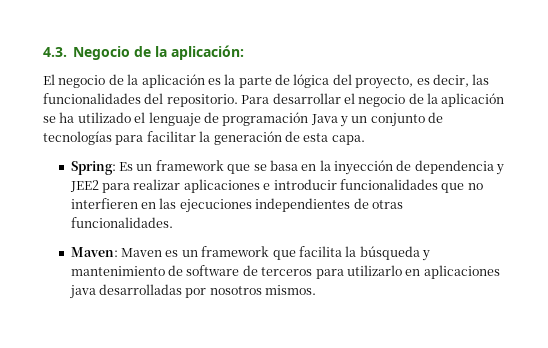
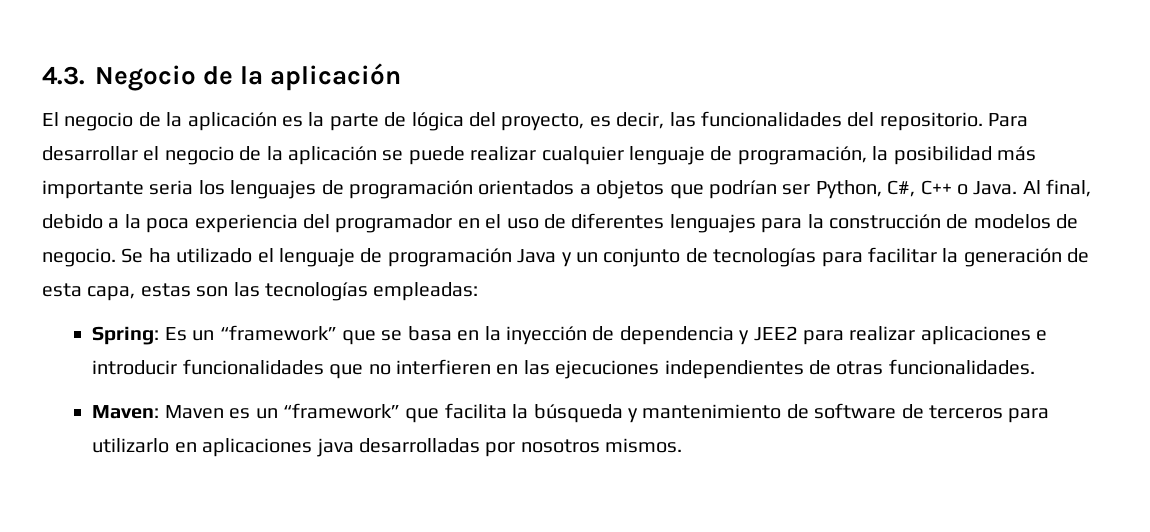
- 4.3. Negocio de la aplicación:
+ 4.3. Negocio de la aplicación
- Para desarrollar el negocio de la aplicación se ha utilizado el lenguaje de programación Java y un conjunto de tecnologías para facilitar la generación de esta capa.
+ Para desarrollar el negocio de la aplicación se puede realizar cualquier lenguaje de programación, la posibilidad más importante seria los lenguajes de programación orientados a objetos que podrían ser Python, C#, C++ o Java. Al final, debido a la poca experiencia del programador en el uso de diferentes lenguajes para la construcción de modelos de negocio. Se ha utilizado el lenguaje de programación Java y un conjunto de tecnologías para facilitar la generación de esta capa, estas son las tecnologías empleadas:
- Spring: Es un framework que se basa en la inyección de dependencia y JEE2 para realizar aplicaciones e introducir funcionalidades que no interfieren en las ejecuciones independientes de otras funcionalidades.
+ Spring: Es un “framework” que se basa en la inyección de dependencia y JEE2 para realizar aplicaciones e introducir funcionalidades que no interfieren en las ejecuciones independientes de otras funcionalidades.
- Maven: Maven es un framework que facilita la búsqueda y mantenimiento de software de terceros para utilizarlo en aplicaciones java desarrolladas por nosotros mismos.
+ Maven: Maven es un “framework” que facilita la búsqueda y mantenimiento de software de terceros para utilizarlo en aplicaciones java desarrolladas por nosotros mismos.

